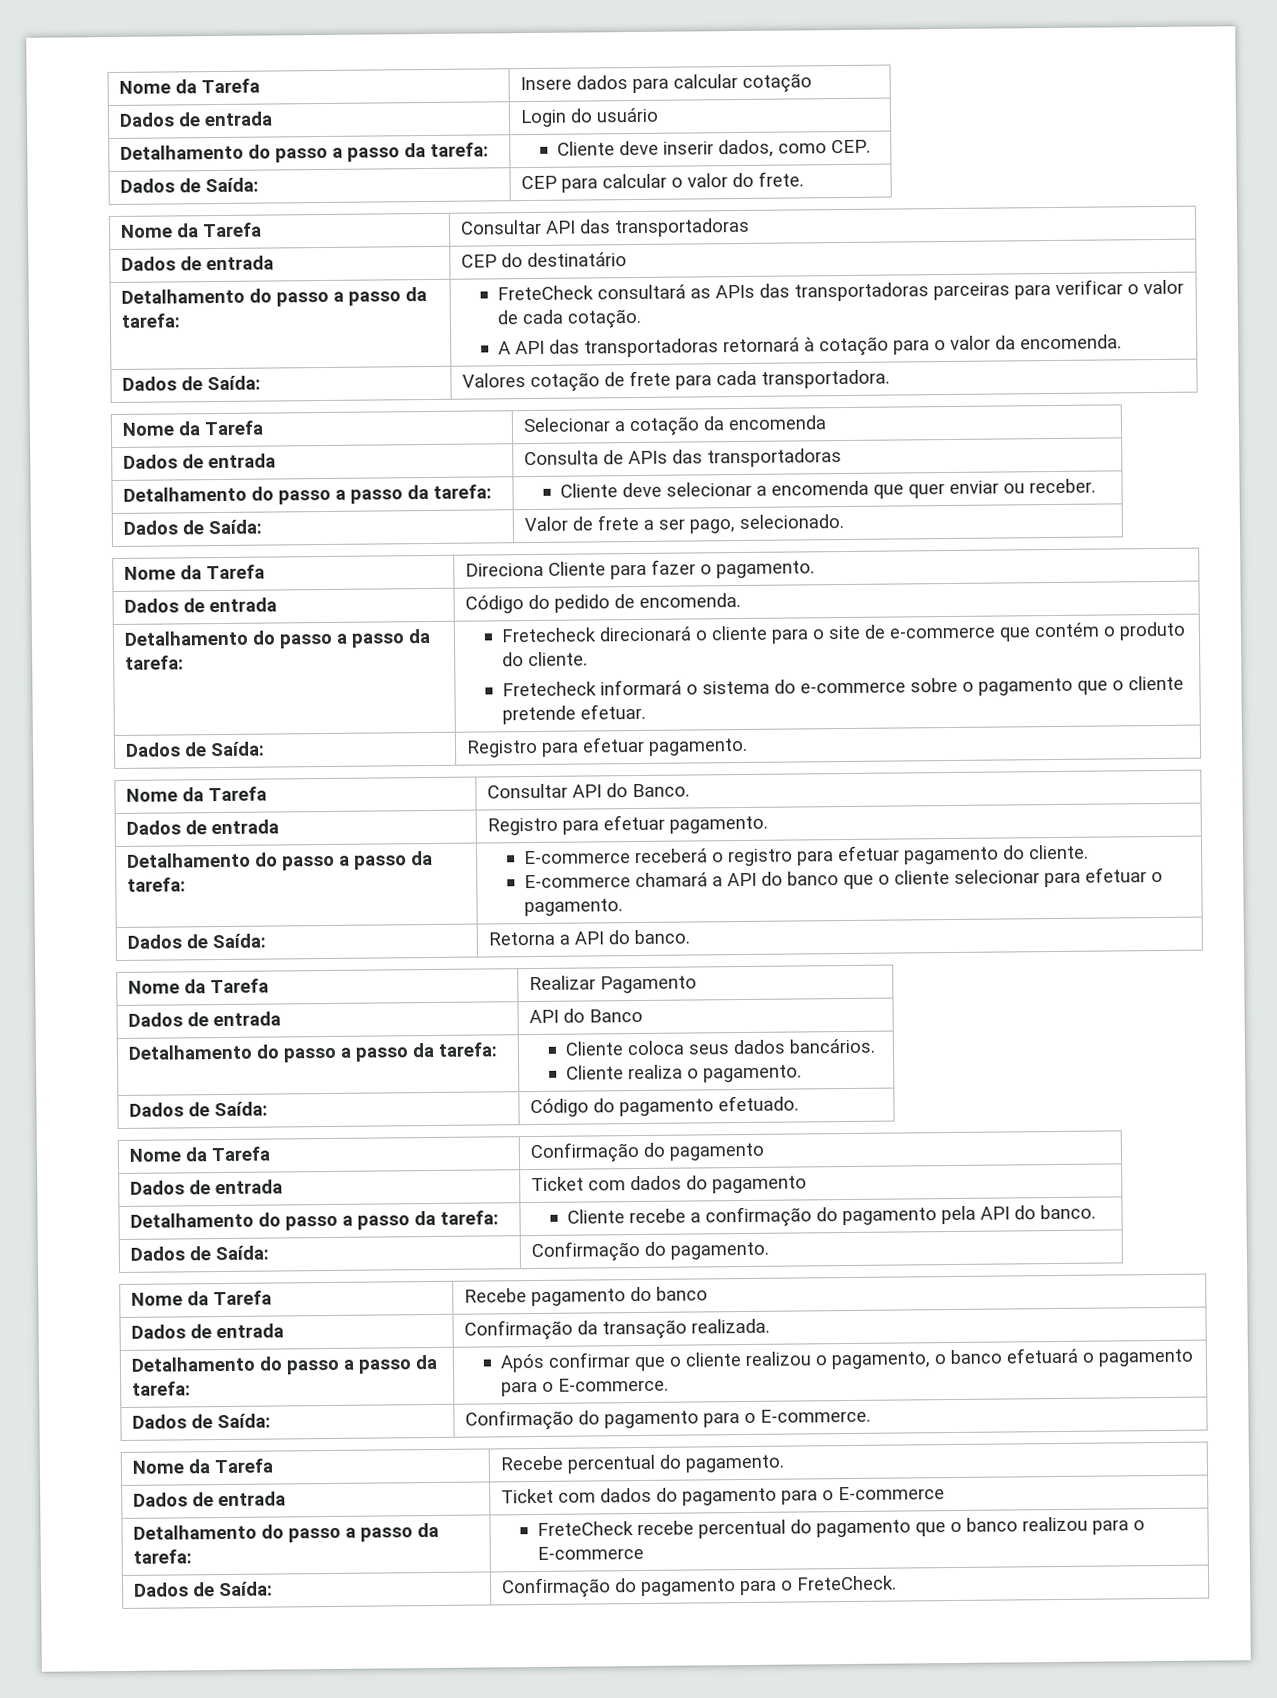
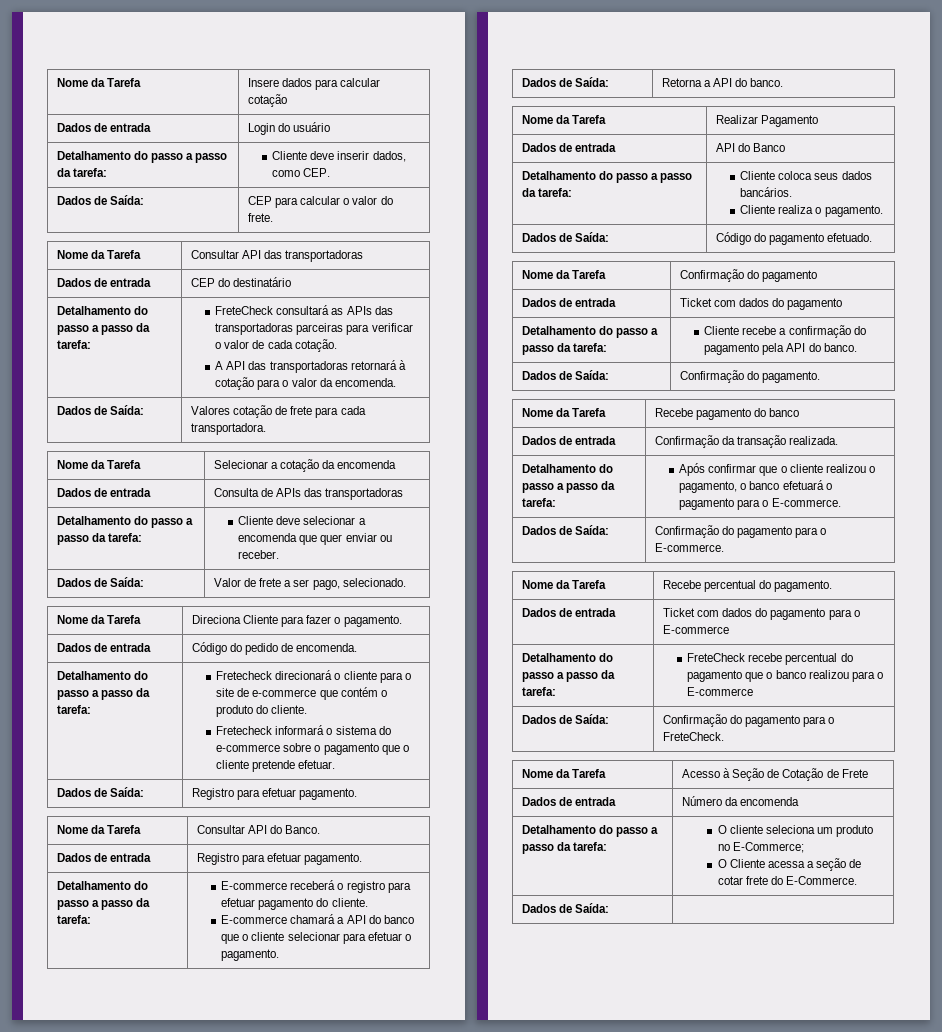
+ Nome da Tarefa | Acesso à Seção de Cotação de Frete
+ Dados de entrada | Número da encomenda
+ Detalhamento do passo a passo da tarefa: | O cliente seleciona um produto no E-Commerce;
+ O Cliente acessa a seção de cotar frete do E-Commerce.
+ Dados de Saída: |

